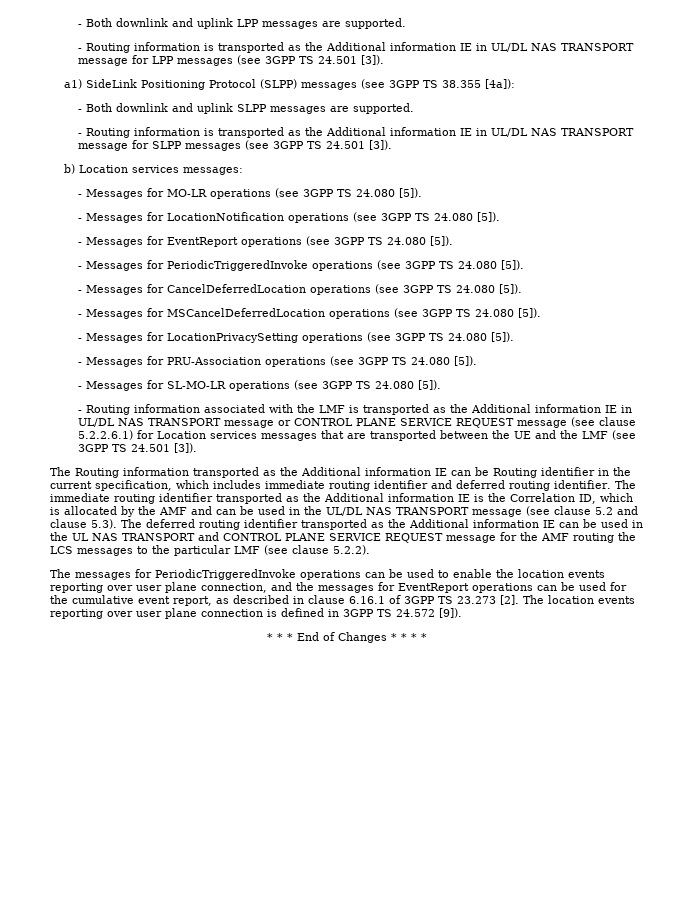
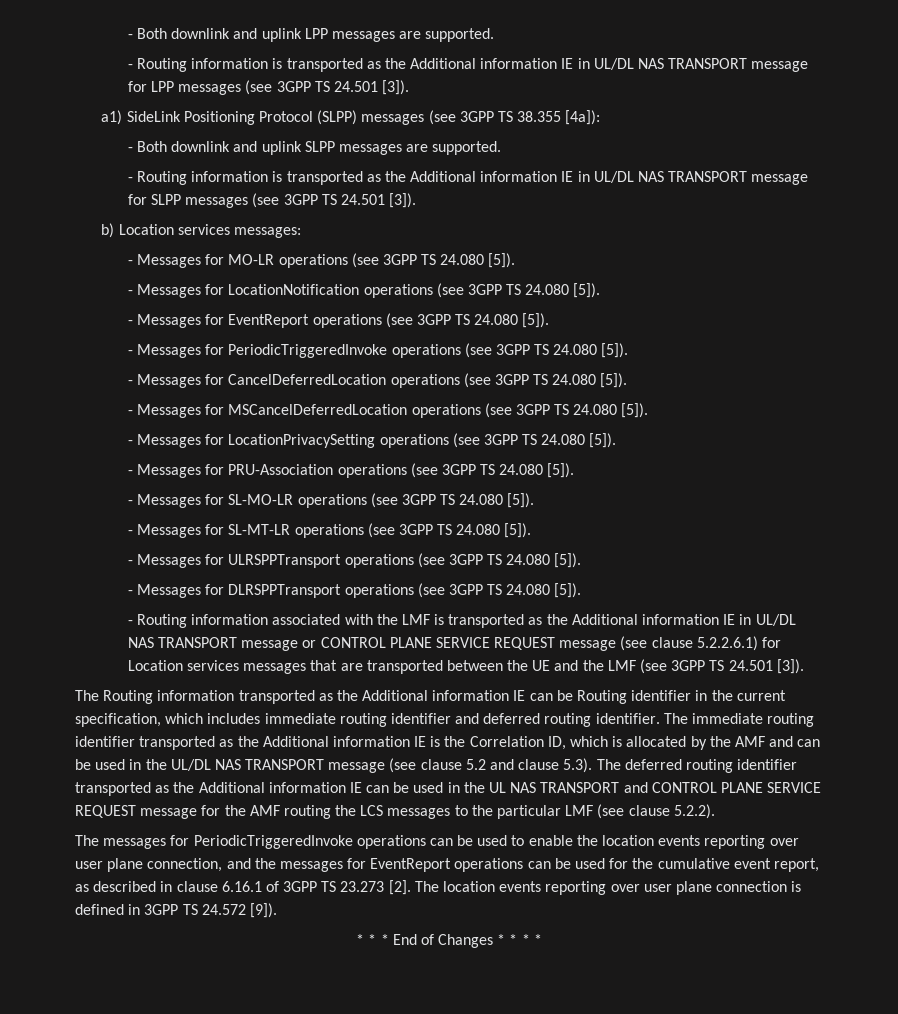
+ - Messages for SL-MT-LR operations (see 3GPP TS 24.080 [5]).
+ - Messages for ULRSPPTransport operations (see 3GPP TS 24.080 [5]).
+ - Messages for DLRSPPTransport operations (see 3GPP TS 24.080 [5]).

